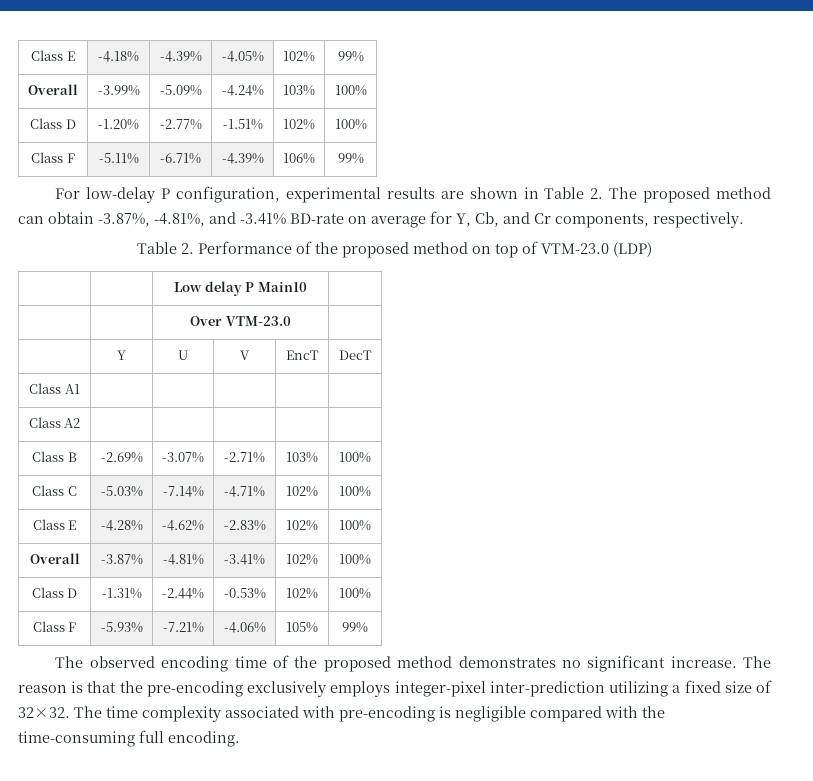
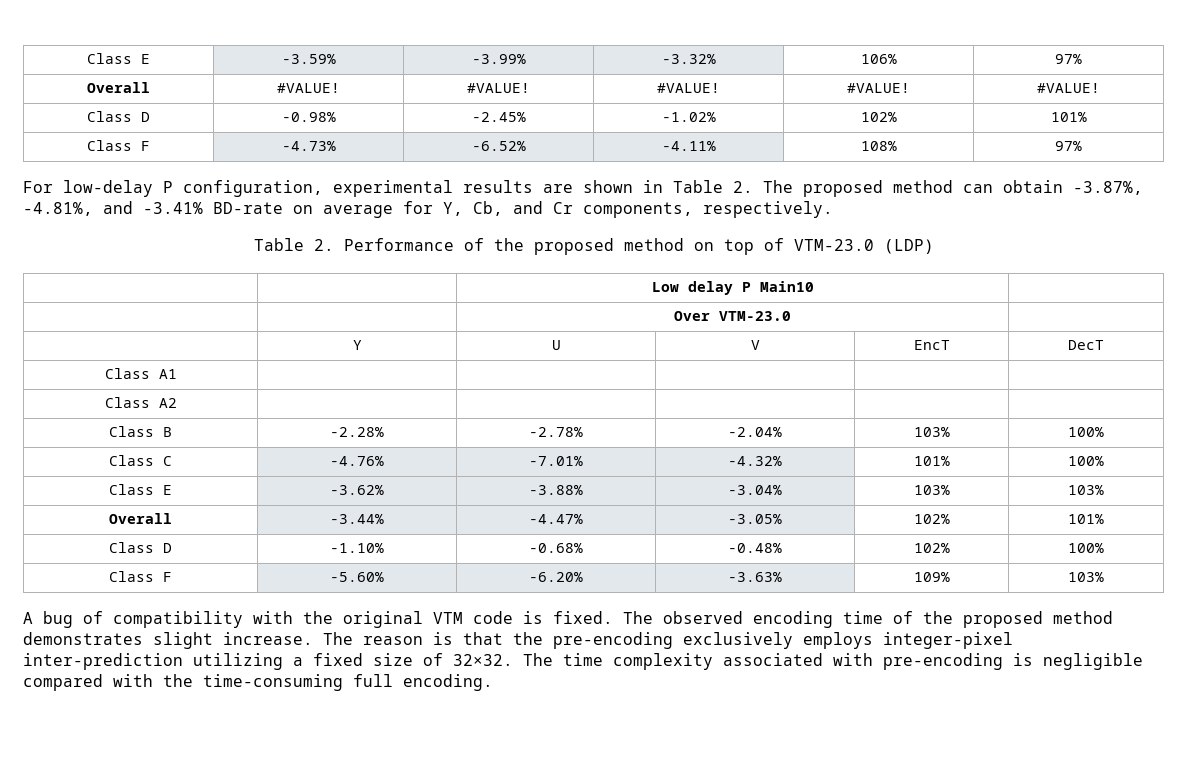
- Class E | -4.18% | -4.39% | -4.05% | 102% | 99%
- Overall | -3.99% | -5.09% | -4.24% | 103% | 100%
- Class D | -1.20% | -2.77% | -1.51% | 102% | 100%
- Class F | -5.11% | -6.71% | -4.39% | 106% | 99%
+ Class E | -3.59% | -3.99% | -3.32% | 106% | 97%
+ Overall | #VALUE! | #VALUE! | #VALUE! | #VALUE! | #VALUE!
+ Class D | -0.98% | -2.45% | -1.02% | 102% | 101%
+ Class F | -4.73% | -6.52% | -4.11% | 108% | 97%
- Class B | -2.69% | -3.07% | -2.71% | 103% | 100%
+ Class B | -2.28% | -2.78% | -2.04% | 103% | 100%
- Class C | -5.03% | -7.14% | -4.71% | 102% | 100%
+ Class C | -4.76% | -7.01% | -4.32% | 101% | 100%
- Class E | -4.28% | -4.62% | -2.83% | 102% | 100%
- Overall | -3.87% | -4.81% | -3.41% | 102% | 100%
- Class D | -1.31% | -2.44% | -0.53% | 102% | 100%
- Class F | -5.93% | -7.21% | -4.06% | 105% | 99%
- The observed encoding time of the proposed method demonstrates no significant increase.
+ Class E | -3.62% | -3.88% | -3.04% | 103% | 103%
+ Overall | -3.44% | -4.47% | -3.05% | 102% | 101%
+ Class D | -1.10% | -0.68% | -0.48% | 102% | 100%
+ Class F | -5.60% | -6.20% | -3.63% | 109% | 103%
+ A bug of compatibility with the original VTM code is fixed. The observed encoding time of the proposed method demonstrates slight increase.

